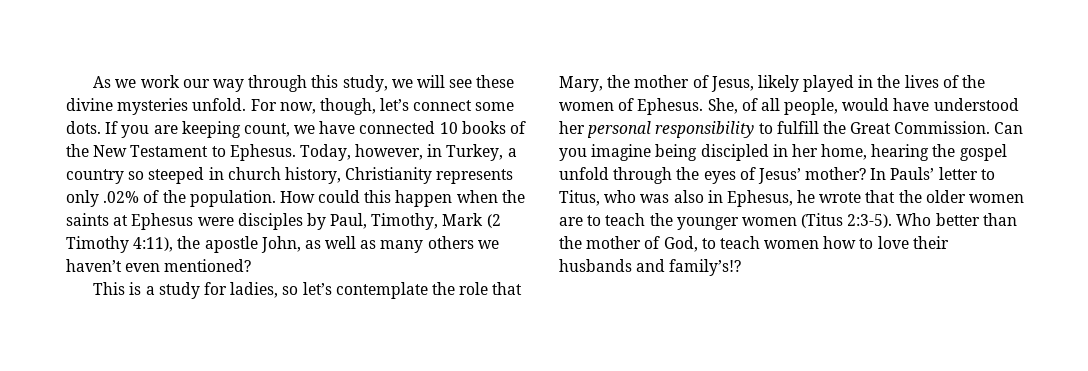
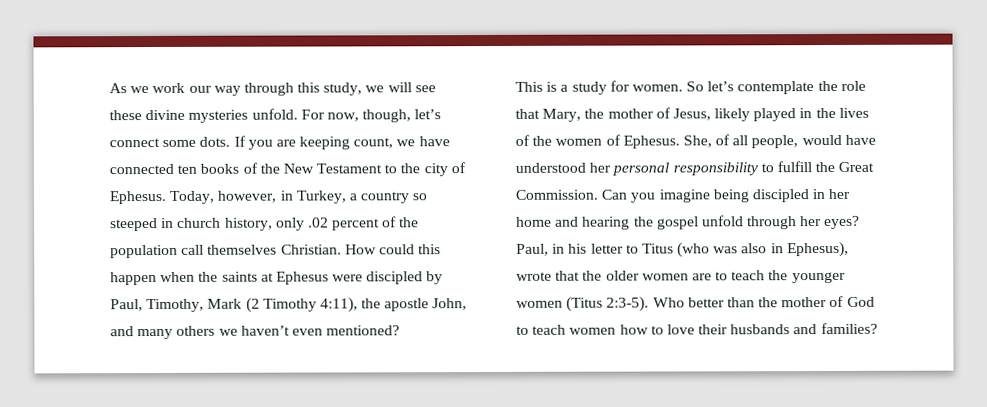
- If you are keeping count, we have connected 10 books of the New Testament to Ephesus.
+ If you are keeping count, we have connected ten books of the New Testament to the city of Ephesus.
- Today, however, in Turkey, a country so steeped in church history, Christianity represents only .02% of the population.
+ Today, however, in Turkey, a country so steeped in church history, only .02 percent of the population call themselves Christian.
- How could this happen when the saints at Ephesus were disciples by Paul, Timothy, Mark (2 Timothy 4:11), the apostle John, as well as many others we haven’t even mentioned?
+ How could this happen when the saints at Ephesus were discipled by Paul, Timothy, Mark (2 Timothy 4:11), the apostle John, and many others we haven’t even mentioned?
- This is a study for ladies, so let’s contemplate the role that Mary, the mother of Jesus, likely played in the lives of the women of Ephesus.
+ This is a study for women. So let’s contemplate the role that Mary, the mother of Jesus, likely played in the lives of the women of Ephesus.
- Can you imagine being discipled in her home, hearing the gospel unfold through the eyes of Jesus’ mother? In Pauls’ letter to Titus, who was also in Ephesus, he wrote that the older women are to teach the younger women (Titus 2:3-5).
+ Can you imagine being discipled in her home and hearing the gospel unfold through her eyes? Paul, in his letter to Titus (who was also in Ephesus), wrote that the older women are to teach the younger women (Titus 2:3-5).
- Who better than the mother of God, to teach women how to love their husbands and family’s!?
+ Who better than the mother of God to teach women how to love their husbands and families?

